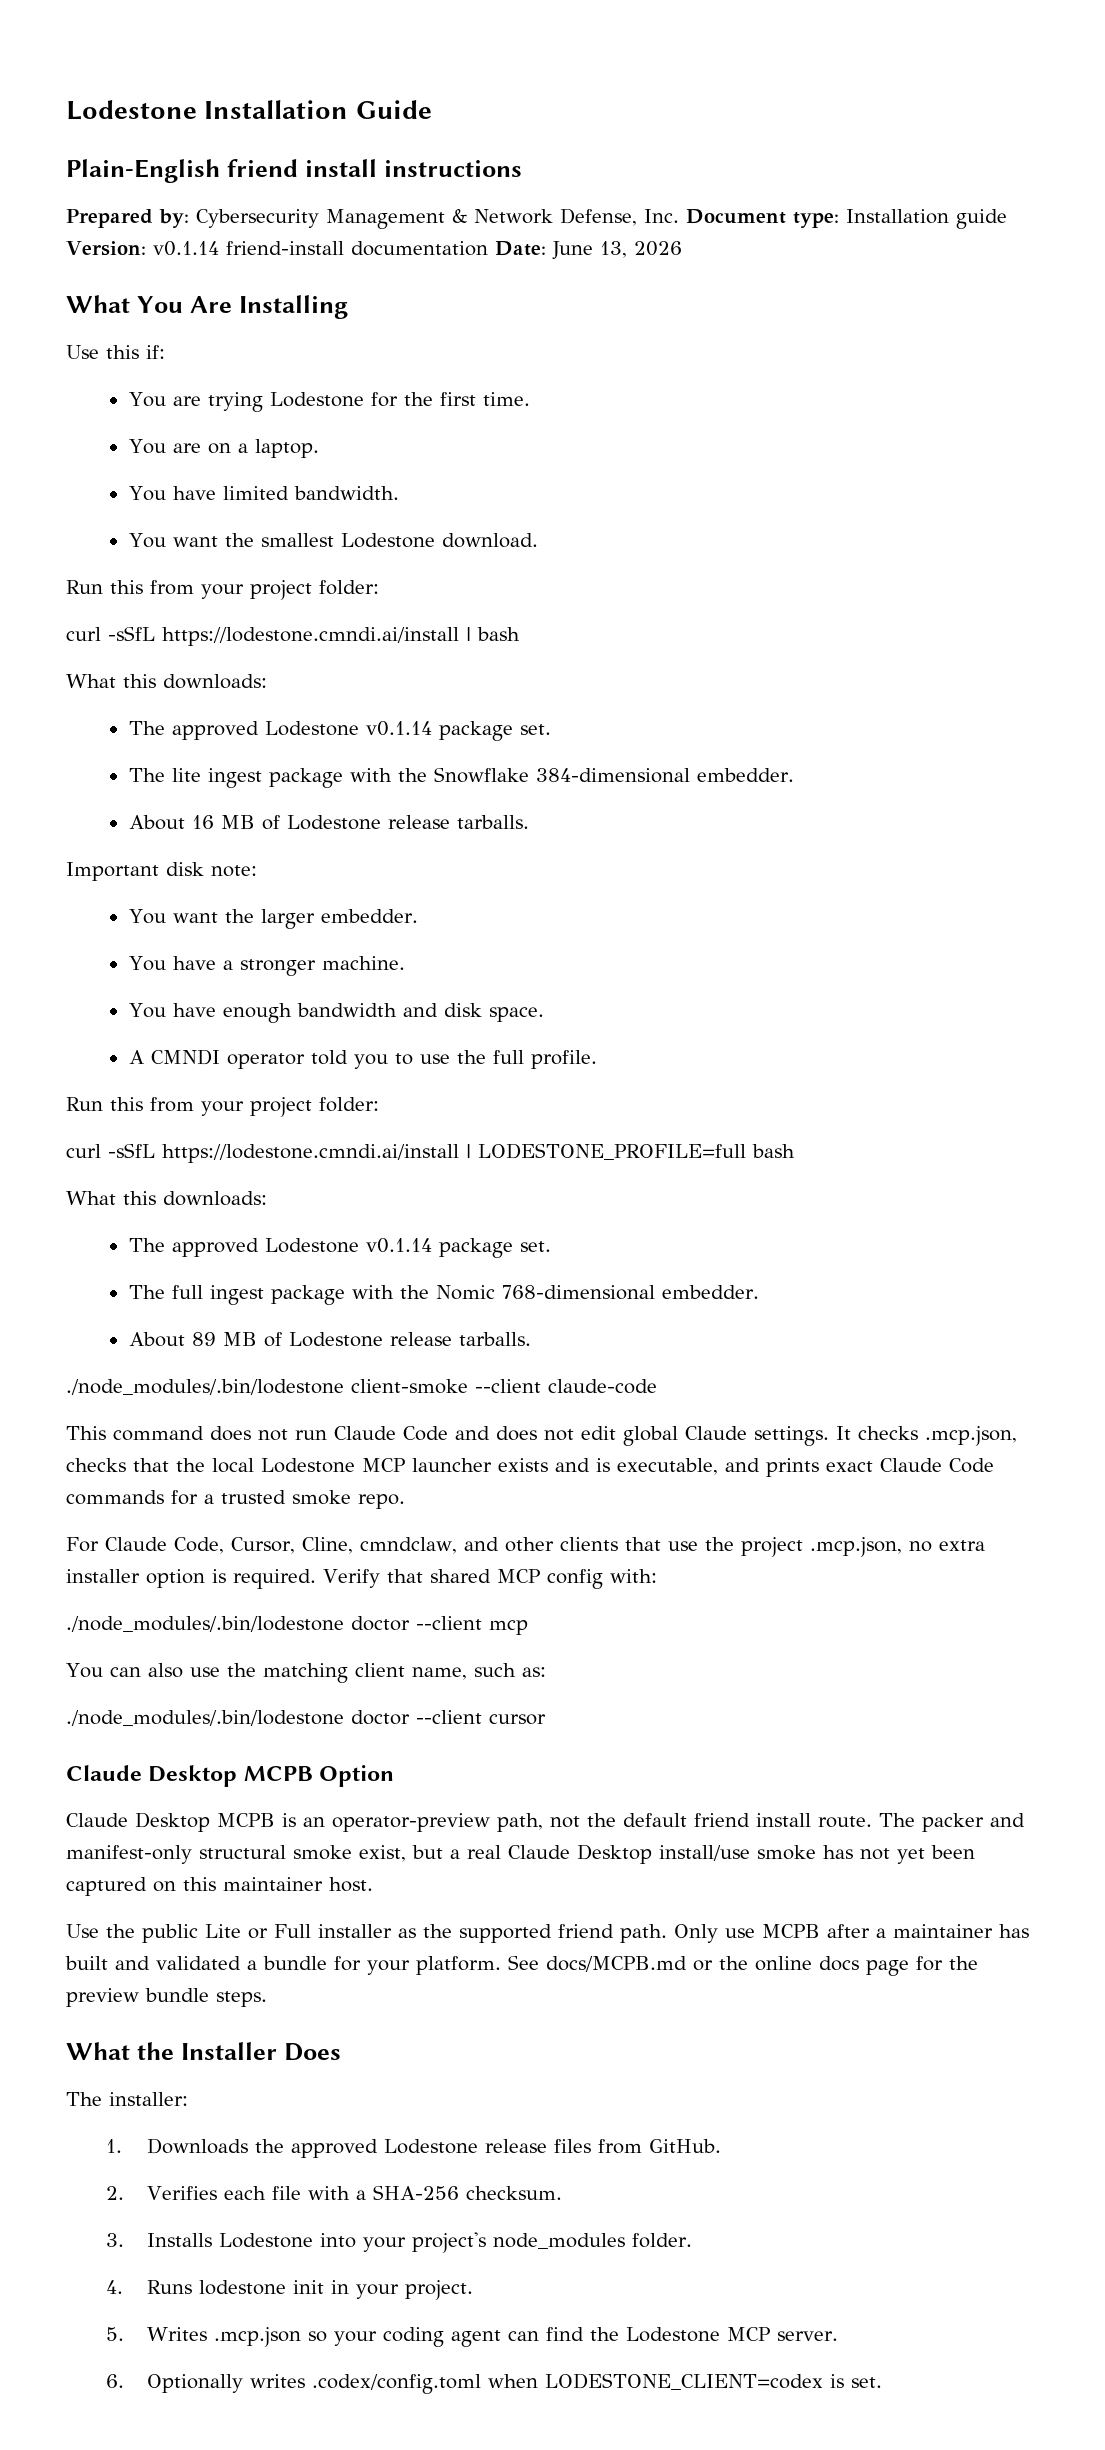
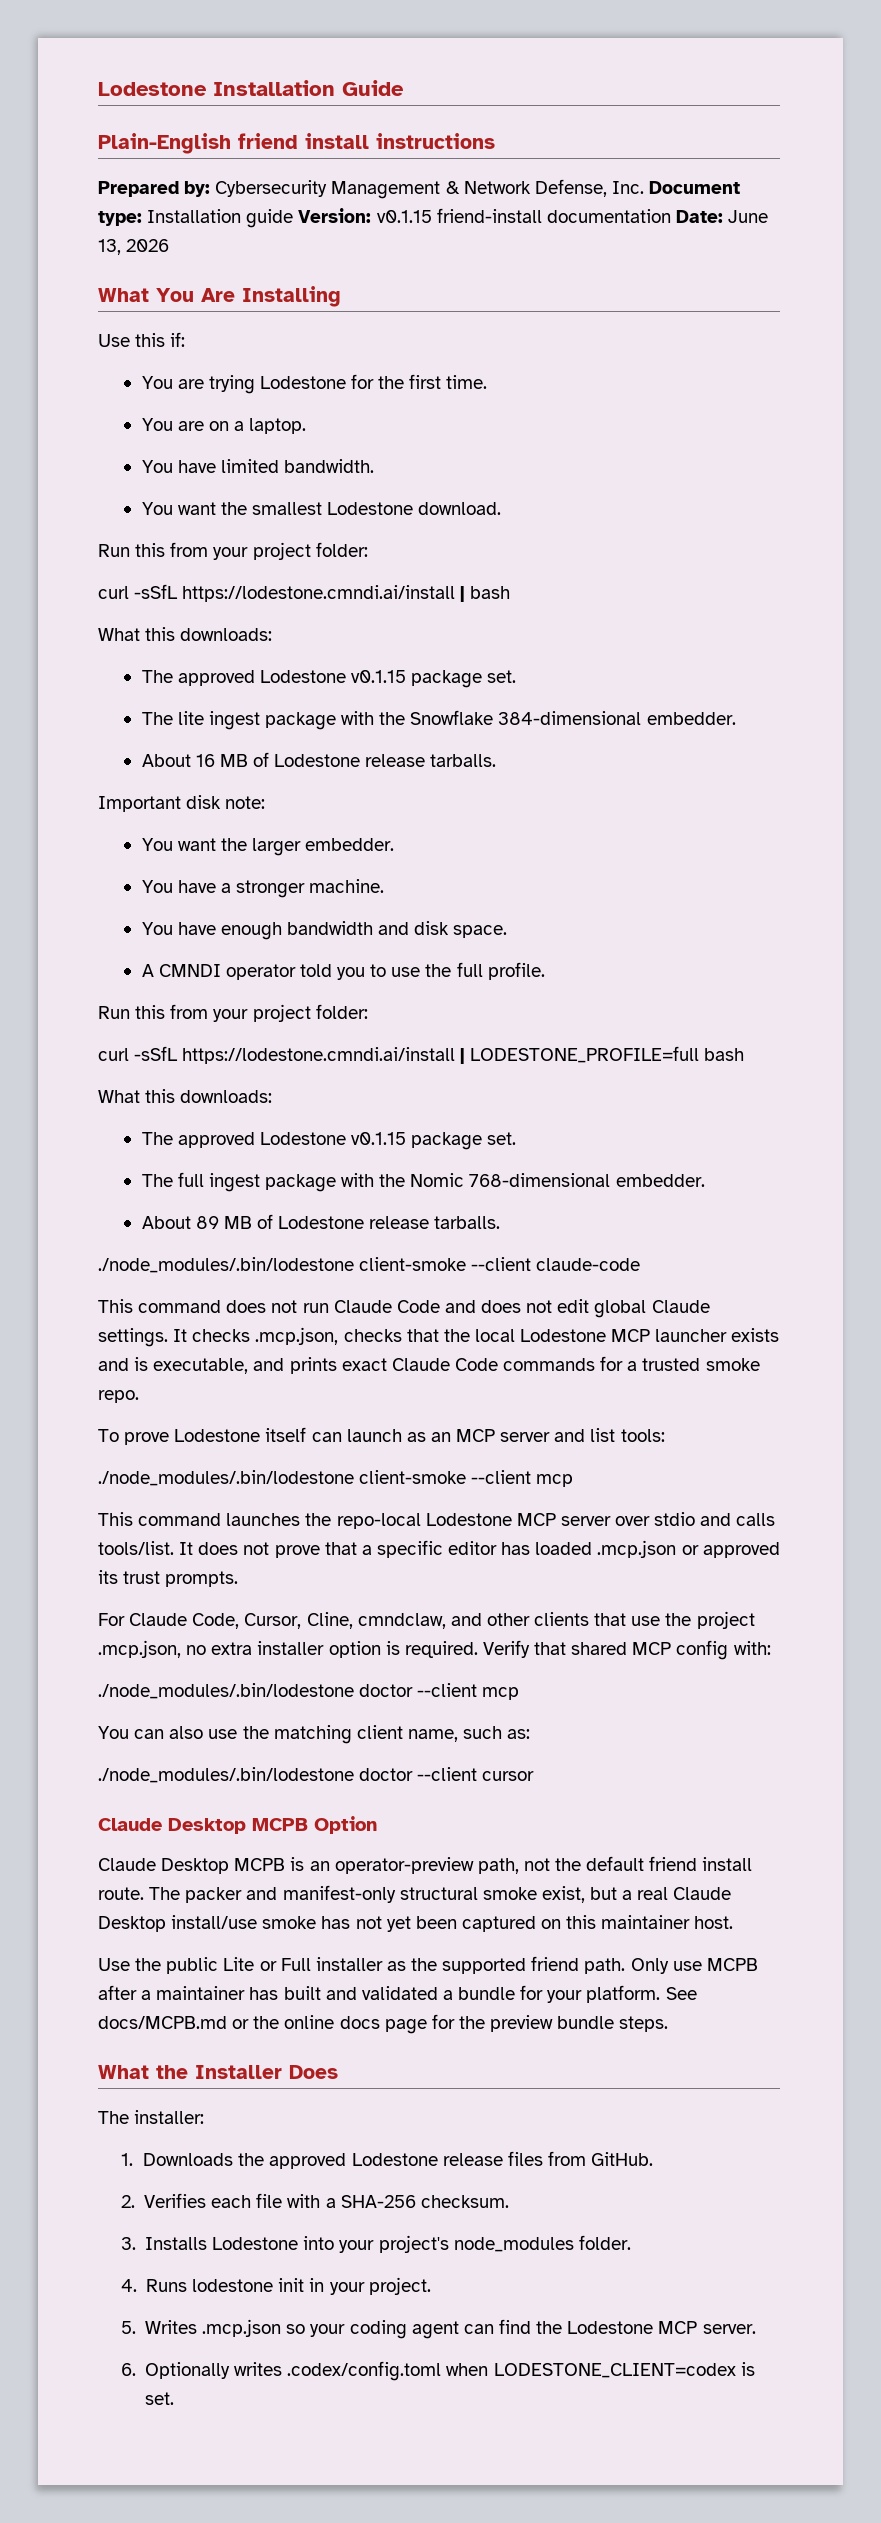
- Prepared by: Cybersecurity Management & Network Defense, Inc. Document type: Installation guide Version: v0.1.14 friend-install documentation Date: June 13, 2026
+ Prepared by: Cybersecurity Management & Network Defense, Inc. Document type: Installation guide Version: v0.1.15 friend-install documentation Date: June 13, 2026
  curl -sSfL https://lodestone.cmndi.ai/install | bash
  What this downloads:
- The approved Lodestone v0.1.14 package set.
+ The approved Lodestone v0.1.15 package set.
  curl -sSfL https://lodestone.cmndi.ai/install | LODESTONE_PROFILE=full bash
  What this downloads:
- The approved Lodestone v0.1.14 package set.
+ The approved Lodestone v0.1.15 package set.
+ To prove Lodestone itself can launch as an MCP server and list tools:
+ ./node_modules/.bin/lodestone client-smoke --client mcp
+ This command launches the repo-local Lodestone MCP server over stdio and calls tools/list. It does not prove that a specific editor has loaded .mcp.json or approved its trust prompts.

